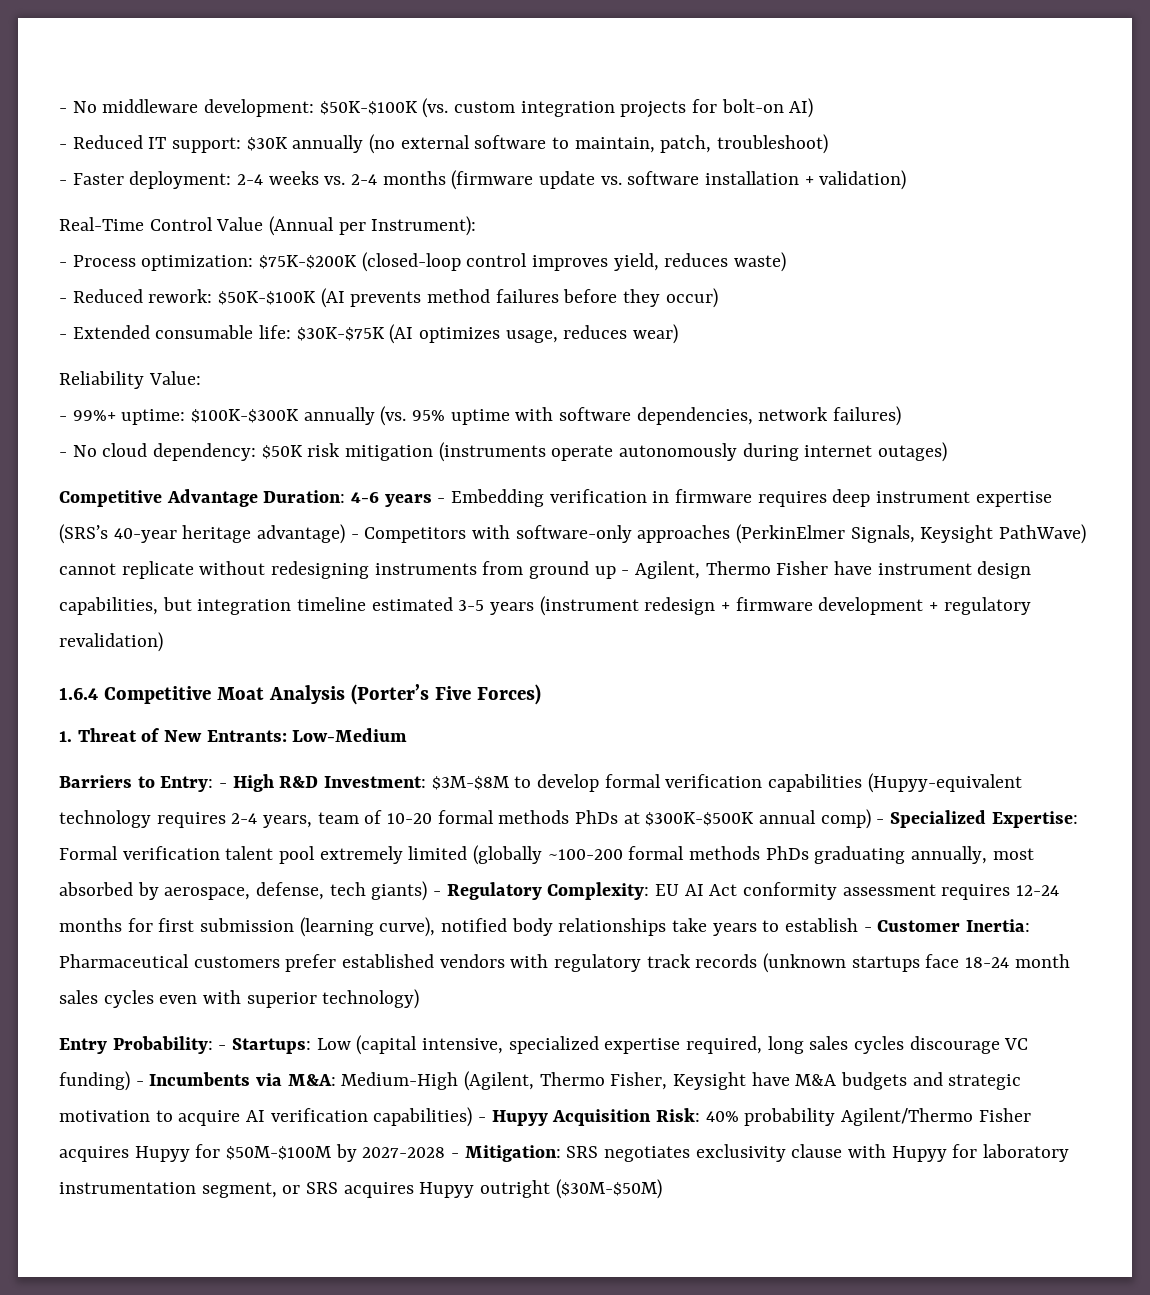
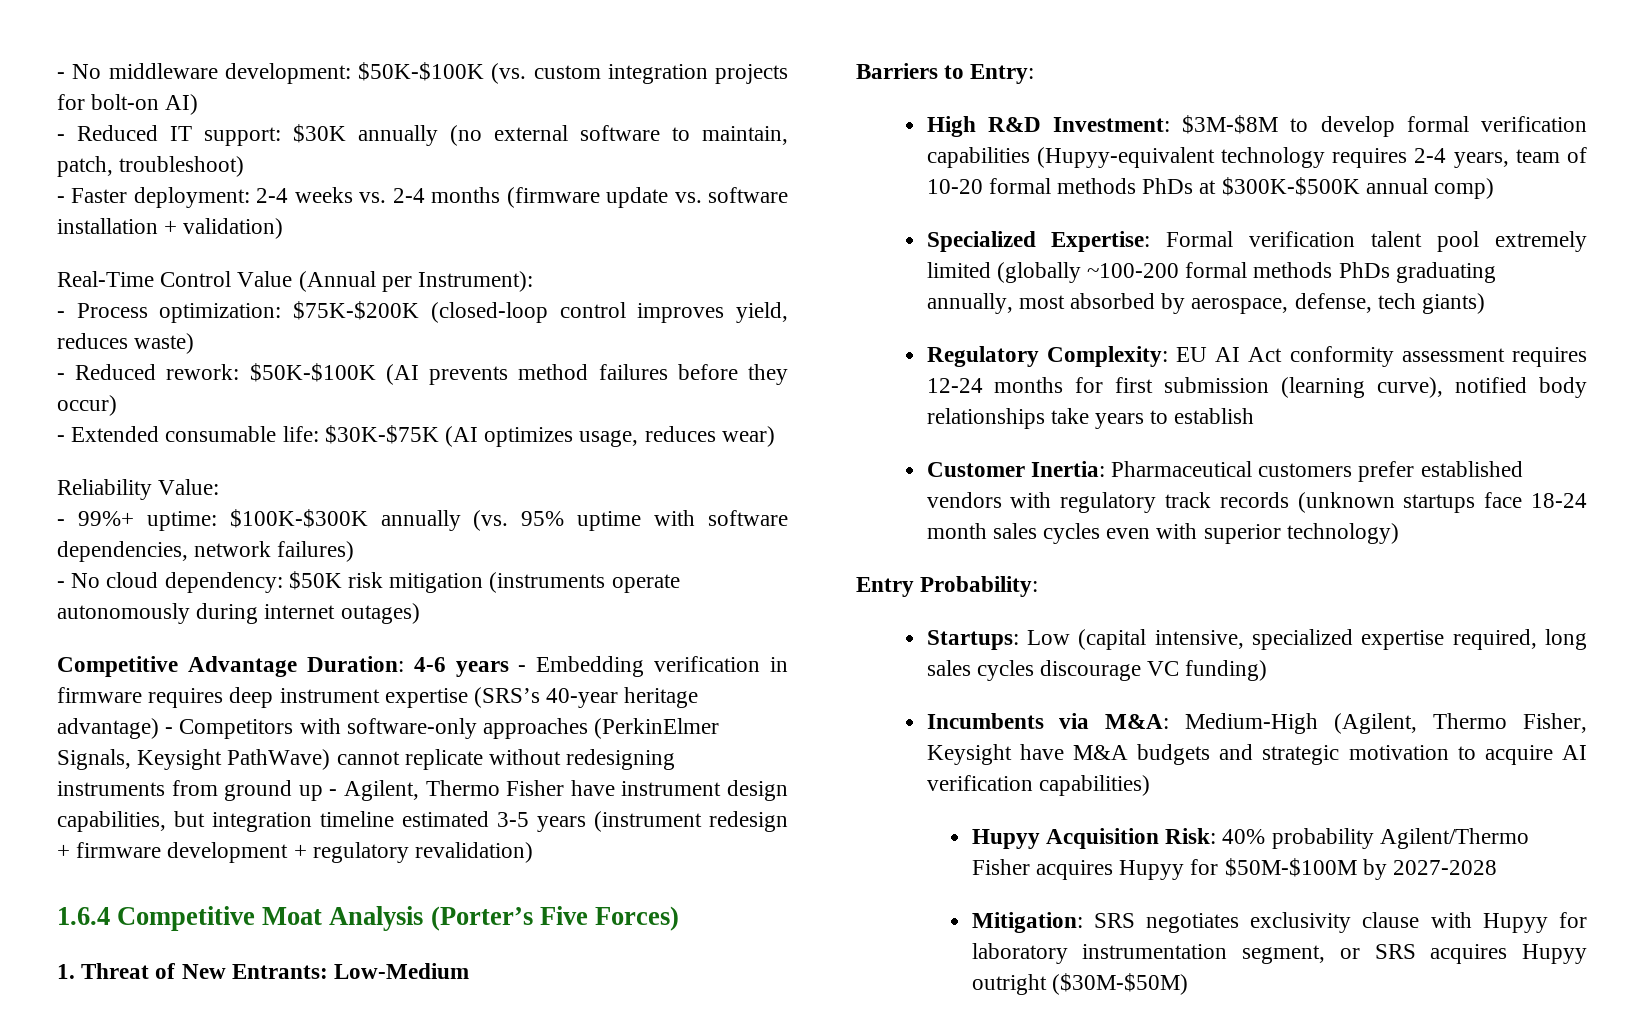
- Barriers to Entry: - High R&D Investment:
+ Barriers to Entry:
+ High R&D Investment:
- $3M-$8M to develop formal verification capabilities (Hupyy-equivalent technology requires 2-4 years, team of 10-20 formal methods PhDs at $300K-$500K annual comp) - Specialized Expertise:
+ $3M-$8M to develop formal verification capabilities (Hupyy-equivalent technology requires 2-4 years, team of 10-20 formal methods PhDs at $300K-$500K annual comp)
+ Specialized Expertise:
- Formal verification talent pool extremely limited (globally ~100-200 formal methods PhDs graduating annually, most absorbed by aerospace, defense, tech giants) - Regulatory Complexity:
+ Formal verification talent pool extremely limited (globally ~100-200 formal methods PhDs graduating annually, most absorbed by aerospace, defense, tech giants)
+ Regulatory Complexity:
- EU AI Act conformity assessment requires 12-24 months for first submission (learning curve), notified body relationships take years to establish - Customer Inertia:
+ EU AI Act conformity assessment requires 12-24 months for first submission (learning curve), notified body relationships take years to establish
+ Customer Inertia:
- Entry Probability: - Startups:
+ Entry Probability:
+ Startups:
- Low (capital intensive, specialized expertise required, long sales cycles discourage VC funding) - Incumbents via M&A:
+ Low (capital intensive, specialized expertise required, long sales cycles discourage VC funding)
+ Incumbents via M&A:
- Medium-High (Agilent, Thermo Fisher, Keysight have M&A budgets and strategic motivation to acquire AI verification capabilities) - Hupyy Acquisition Risk:
+ Medium-High (Agilent, Thermo Fisher, Keysight have M&A budgets and strategic motivation to acquire AI verification capabilities)
+ Hupyy Acquisition Risk:
- 40% probability Agilent/Thermo Fisher acquires Hupyy for $50M-$100M by 2027-2028 - Mitigation:
+ 40% probability Agilent/Thermo Fisher acquires Hupyy for $50M-$100M by 2027-2028
+ Mitigation:

